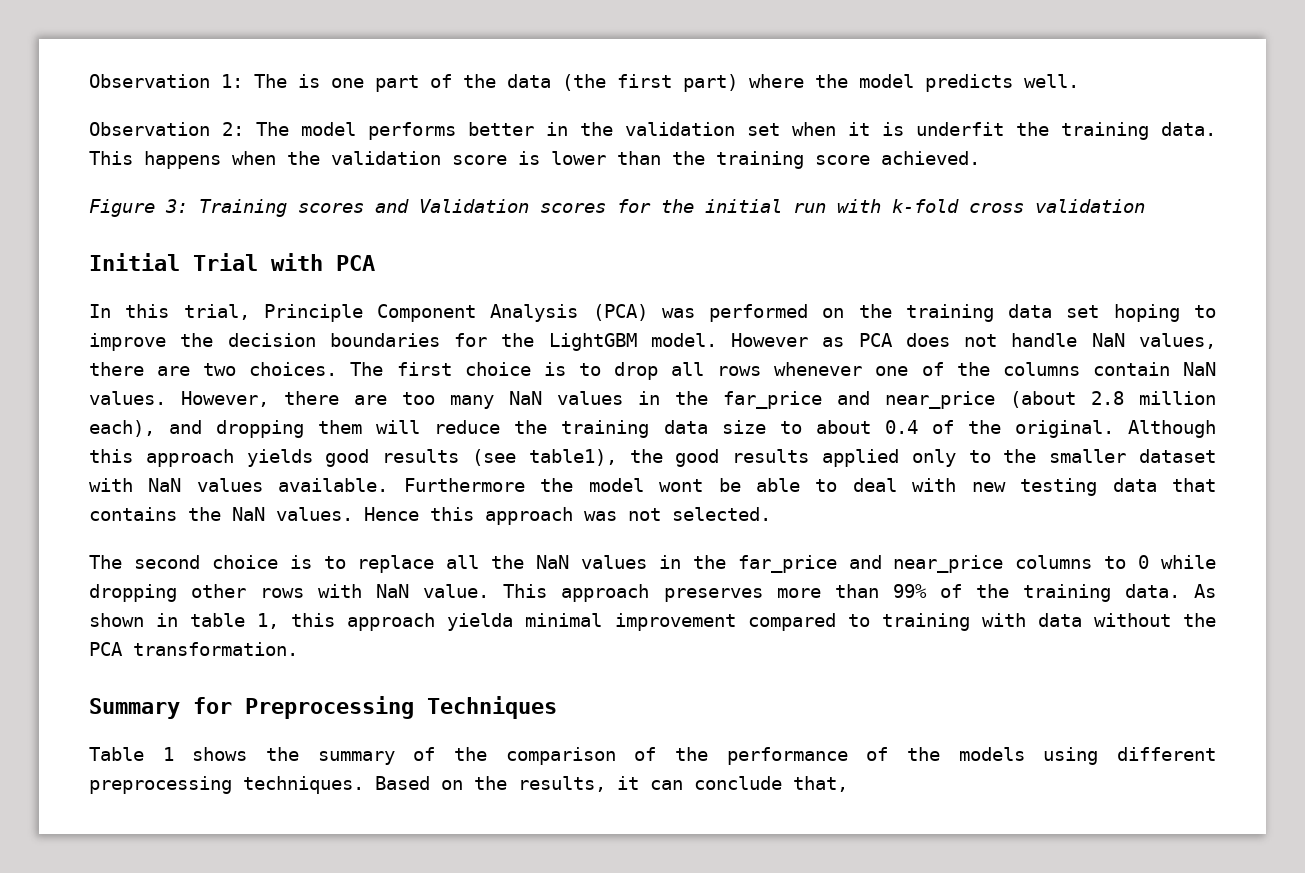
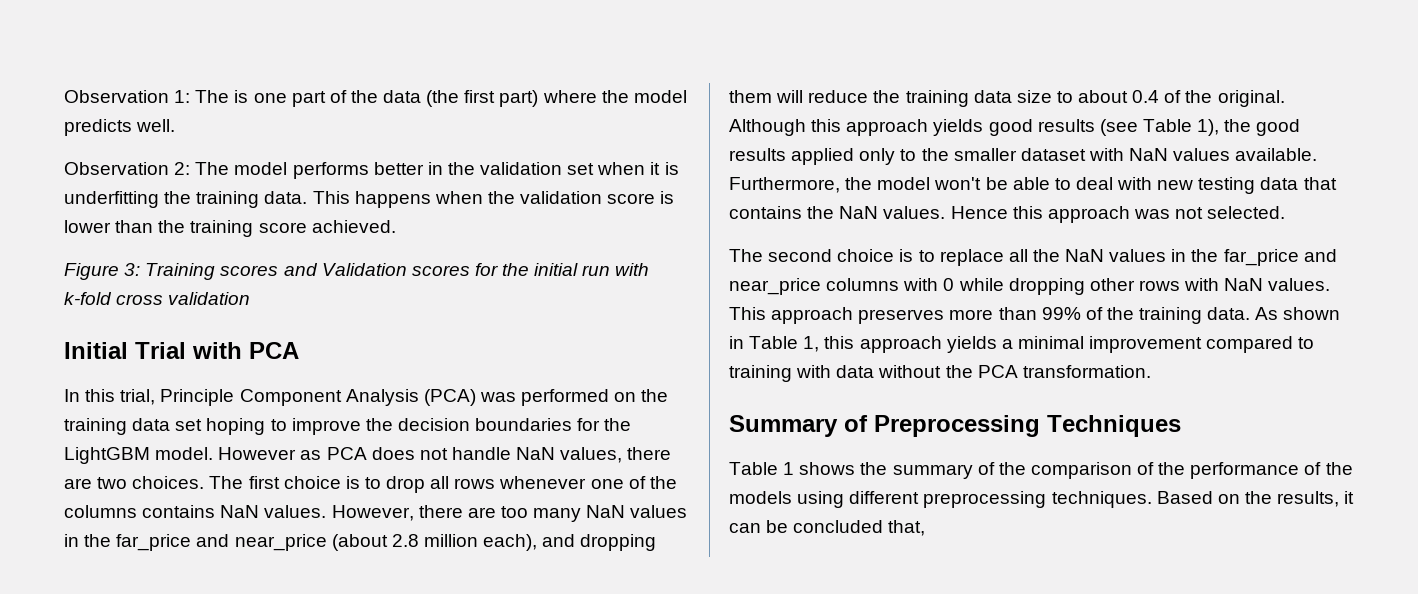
- Observation 2: The model performs better in the validation set when it is underfit the training data.
+ Observation 2: The model performs better in the validation set when it is underfitting the training data.
- The first choice is to drop all rows whenever one of the columns contain NaN values.
+ The first choice is to drop all rows whenever one of the columns contains NaN values.
- Although this approach yields good results (see table1), the good results applied only to the smaller dataset with NaN values available.
+ Although this approach yields good results (see Table 1), the good results applied only to the smaller dataset with NaN values available.
- Furthermore the model wont be able to deal with new testing data that contains the NaN values.
+ Furthermore, the model won't be able to deal with new testing data that contains the NaN values.
- The second choice is to replace all the NaN values in the far_price and near_price columns to 0 while dropping other rows with NaN value.
+ The second choice is to replace all the NaN values in the far_price and near_price columns with 0 while dropping other rows with NaN values.
- As shown in table 1, this approach yielda minimal improvement compared to training with data without the PCA transformation.
+ As shown in Table 1, this approach yields a minimal improvement compared to training with data without the PCA transformation.
- Summary for Preprocessing Techniques
+ Summary of Preprocessing Techniques
- Based on the results, it can conclude that,
+ Based on the results, it can be concluded that,

